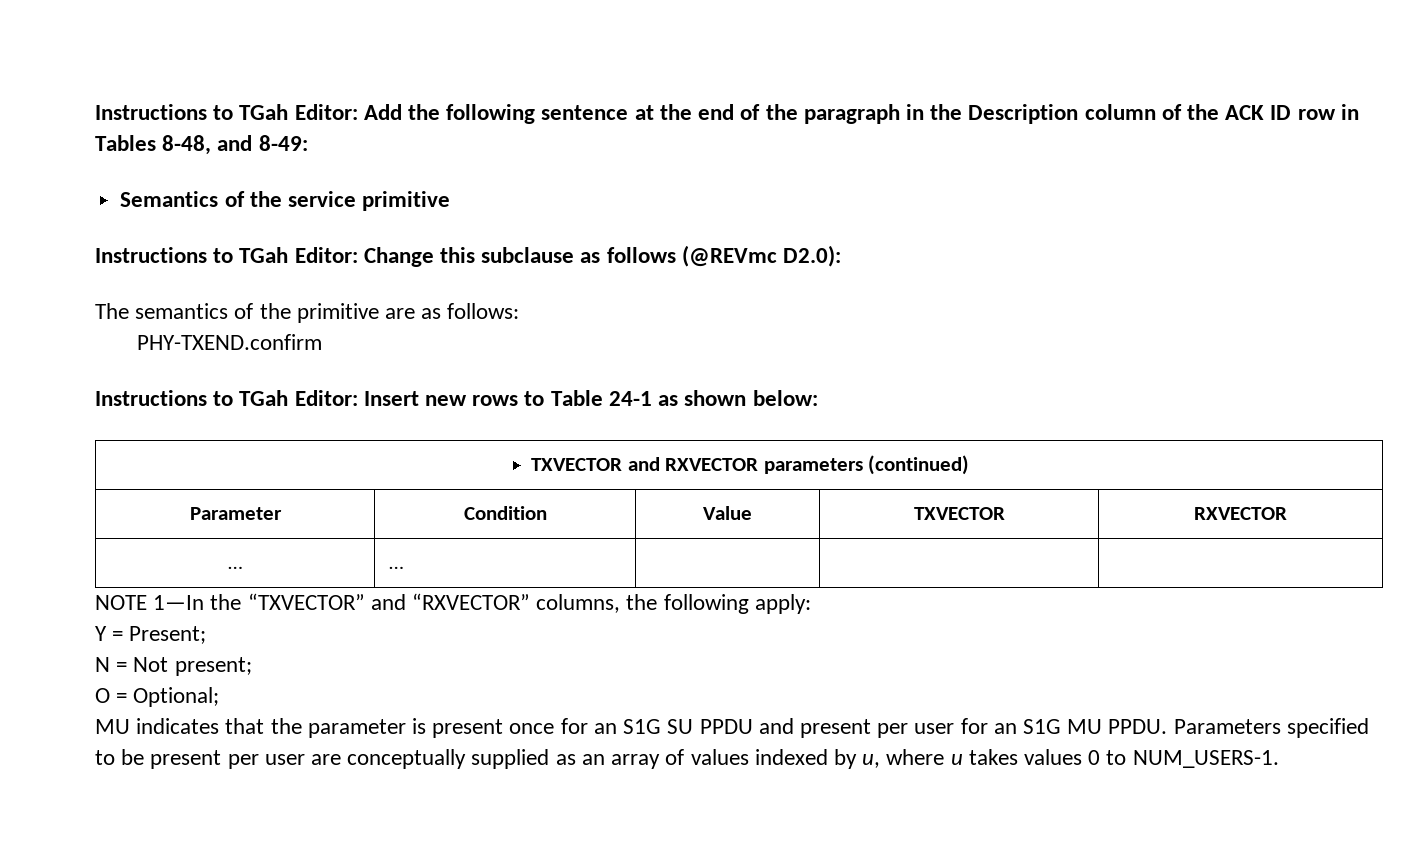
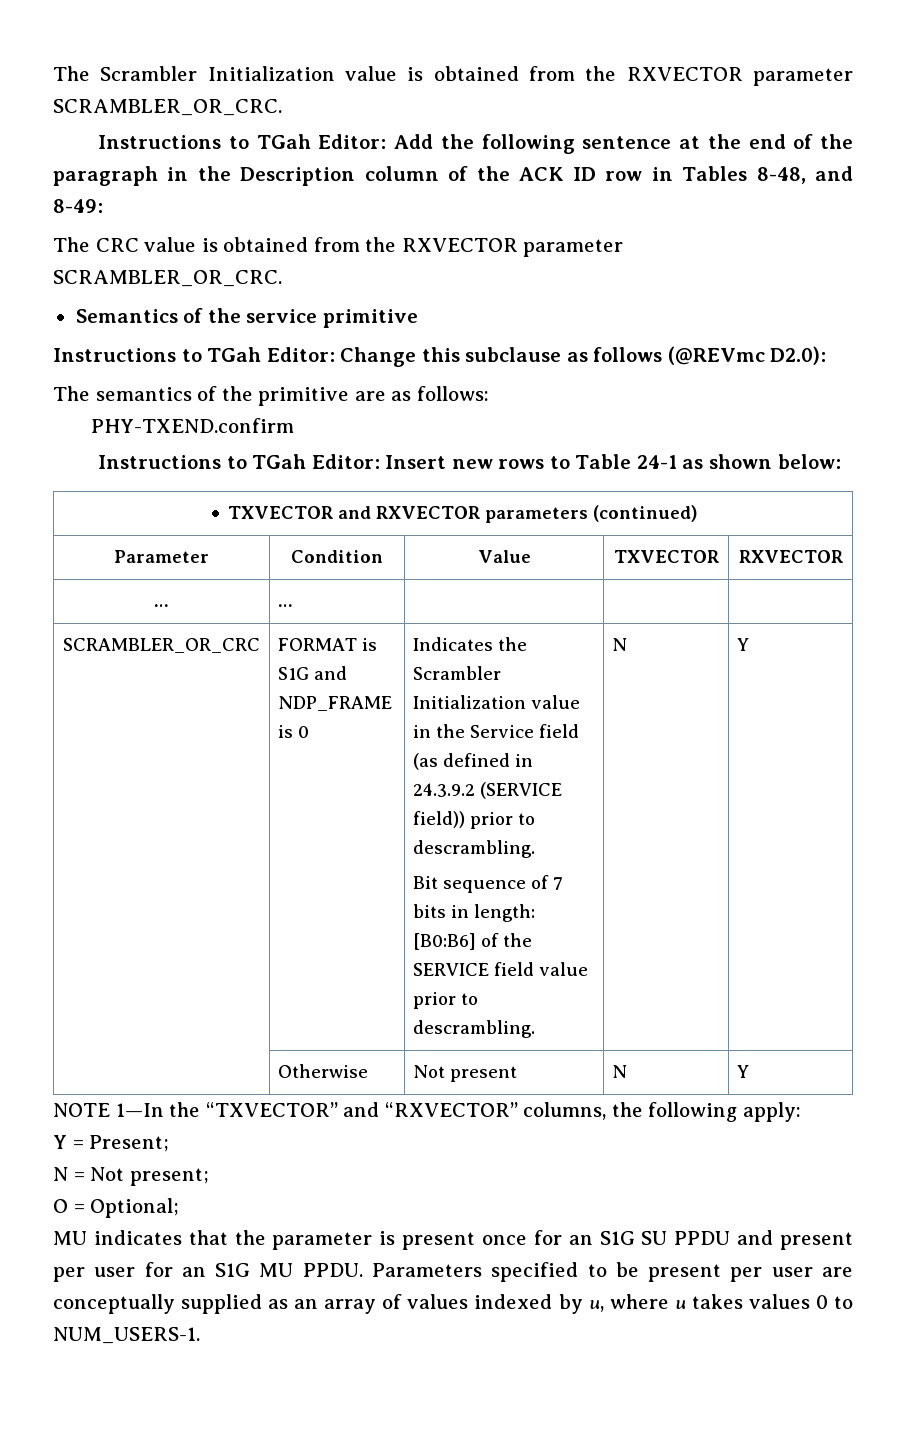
+ The Scrambler Initialization value is obtained from the RXVECTOR parameter SCRAMBLER_OR_CRC.
+ The CRC value is obtained from the RXVECTOR parameter SCRAMBLER_OR_CRC.
+ SCRAMBLER_OR_CRC | FORMAT is S1G and NDP_FRAME is 0 | Indicates the Scrambler Initialization value in the Service field (as defined in 24.3.9.2 (SERVICE field)) prior to descrambling.
+ Bit sequence of 7 bits in length: [B0:B6] of the SERVICE field value prior to descrambling. | N | Y
+ | Otherwise | Not present | N | Y

